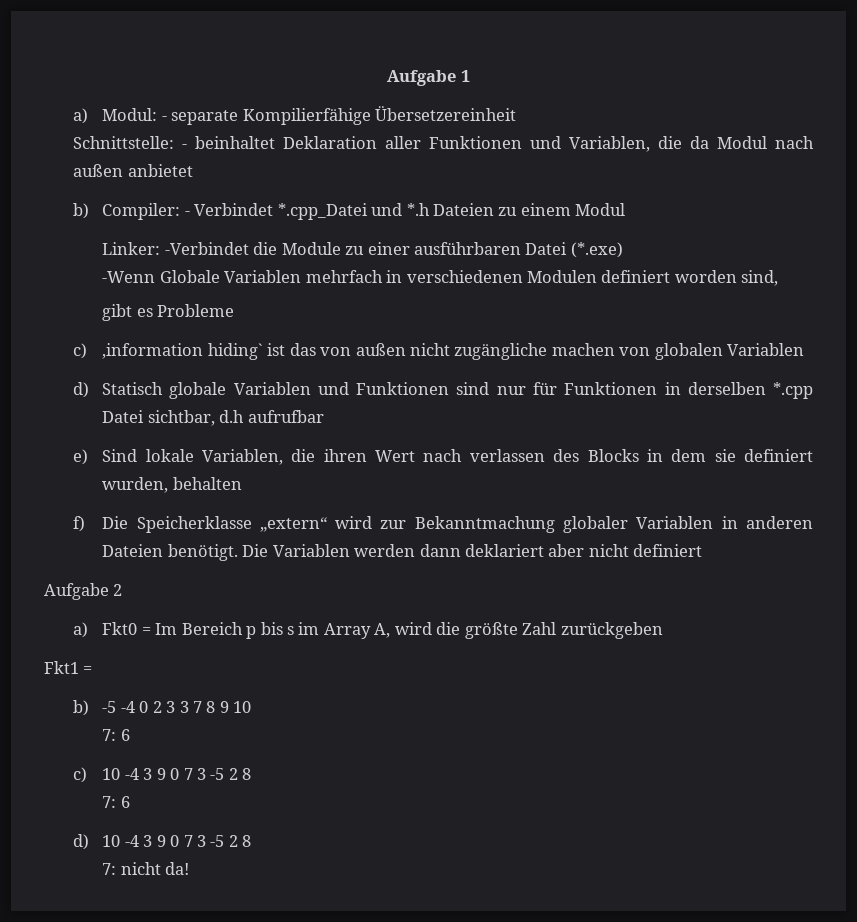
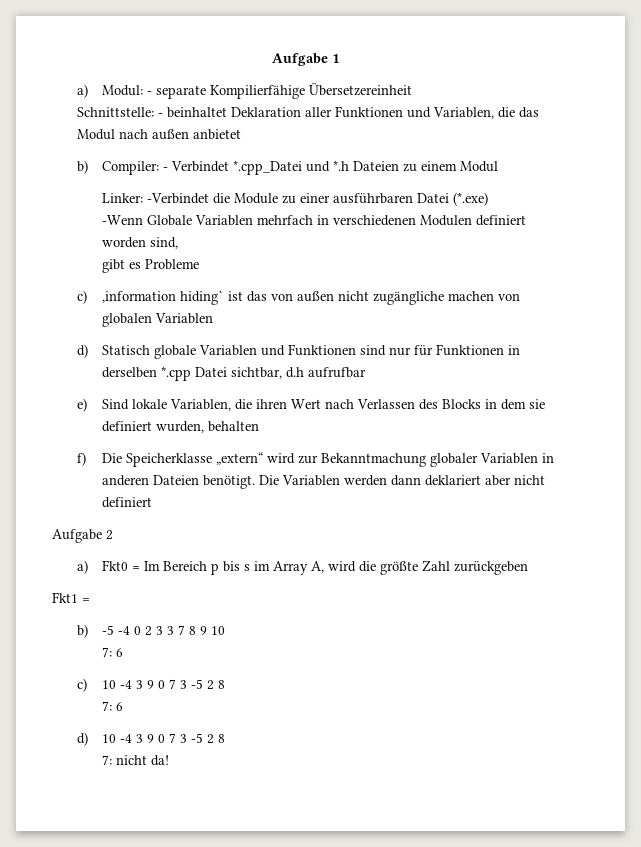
- Schnittstelle: - beinhaltet Deklaration aller Funktionen und Variablen, die da Modul nach außen anbietet
+ Schnittstelle: - beinhaltet Deklaration aller Funktionen und Variablen, die das Modul nach außen anbietet
- e) Sind lokale Variablen, die ihren Wert nach verlassen des Blocks in dem sie definiert wurden, behalten
+ e) Sind lokale Variablen, die ihren Wert nach Verlassen des Blocks in dem sie definiert wurden, behalten

